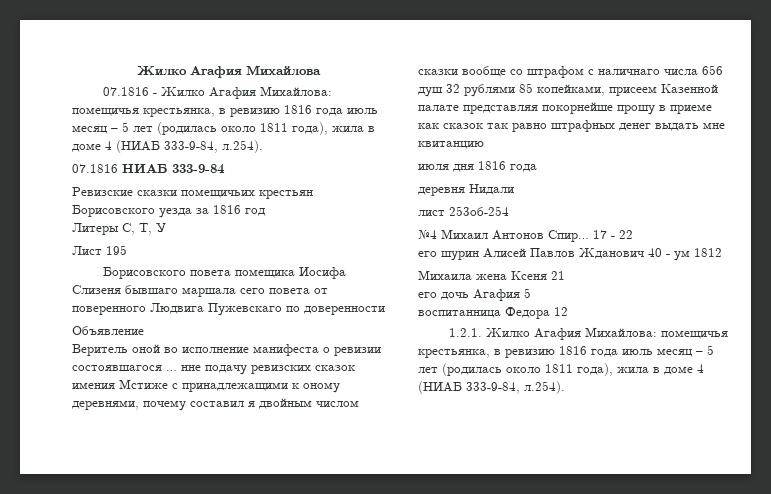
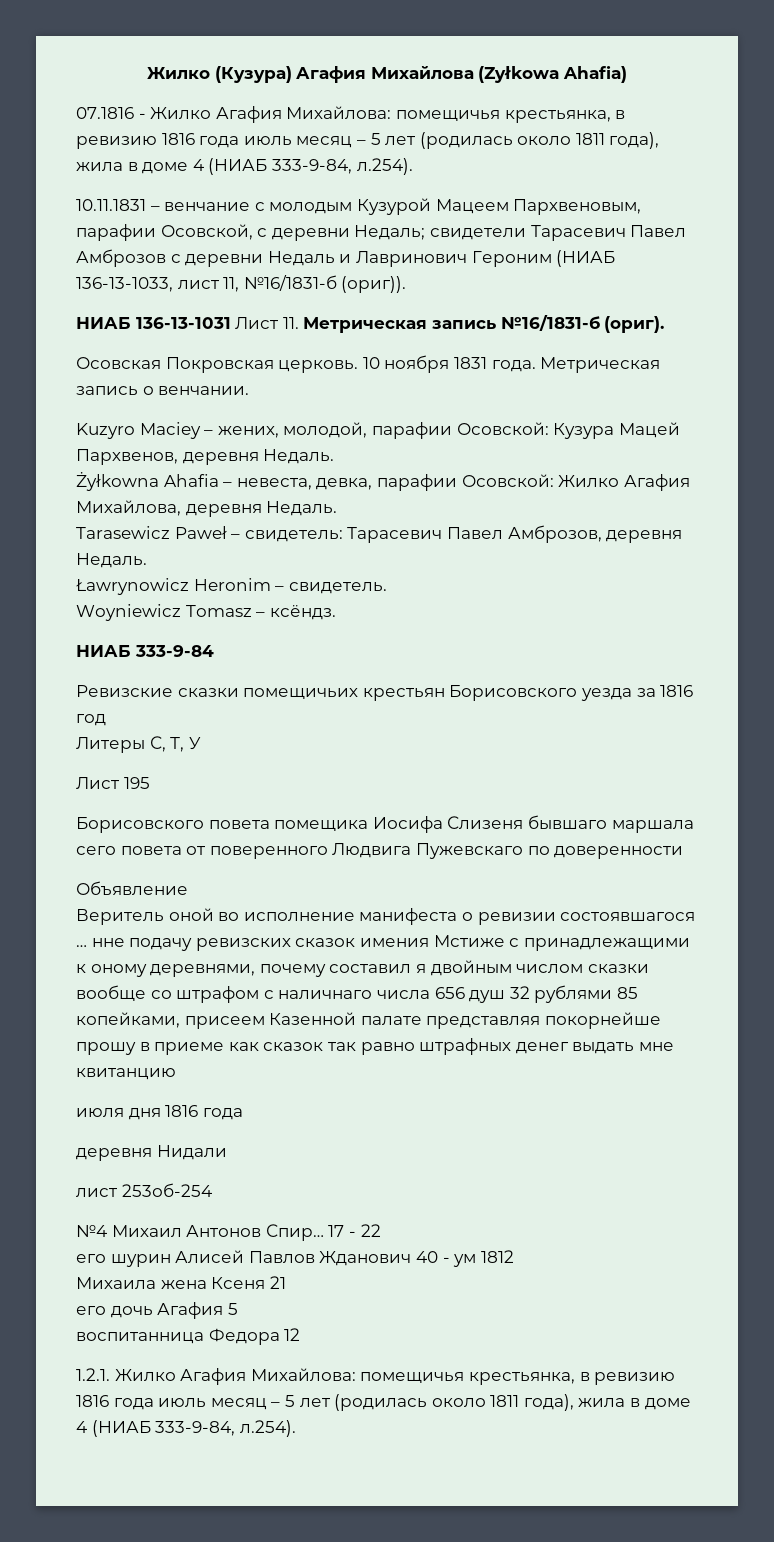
- Жилко Агафия Михайлова
+ Жилко (Кузура) Агафия Михайлова (Zyłkowa Ahafia)
- 07.1816 НИАБ 333-9-84
+ 10.11.1831 – венчание с молодым Кузурой Мацеем Пархвеновым, парафии Осовской, с деревни Недаль; свидетели Тарасевич Павел Амброзов с деревни Недаль и Лавринович Героним (НИАБ 136-13-1033, лист 11, №16/1831-б (ориг)).
+ НИАБ 136-13-1031 Лист 11. Метрическая запись №16/1831-б (ориг).
+ Осовская Покровская церковь. 10 ноября 1831 года. Метрическая запись о венчании.
+ Kuzyro Maciey – жених, молодой, парафии Осовской: Кузура Мацей Пархвенов, деревня Недаль.
+ Żyłkowna Ahafia – невеста, девка, парафии Осовской: Жилко Агафия Михайлова, деревня Недаль.
+ Tarasewicz Paweł – свидетель: Тарасевич Павел Амброзов, деревня Недаль.
+ Ławrynowicz Heronim – свидетель.
+ Woyniewicz Tomasz – ксёндз.
+ НИАБ 333-9-84

